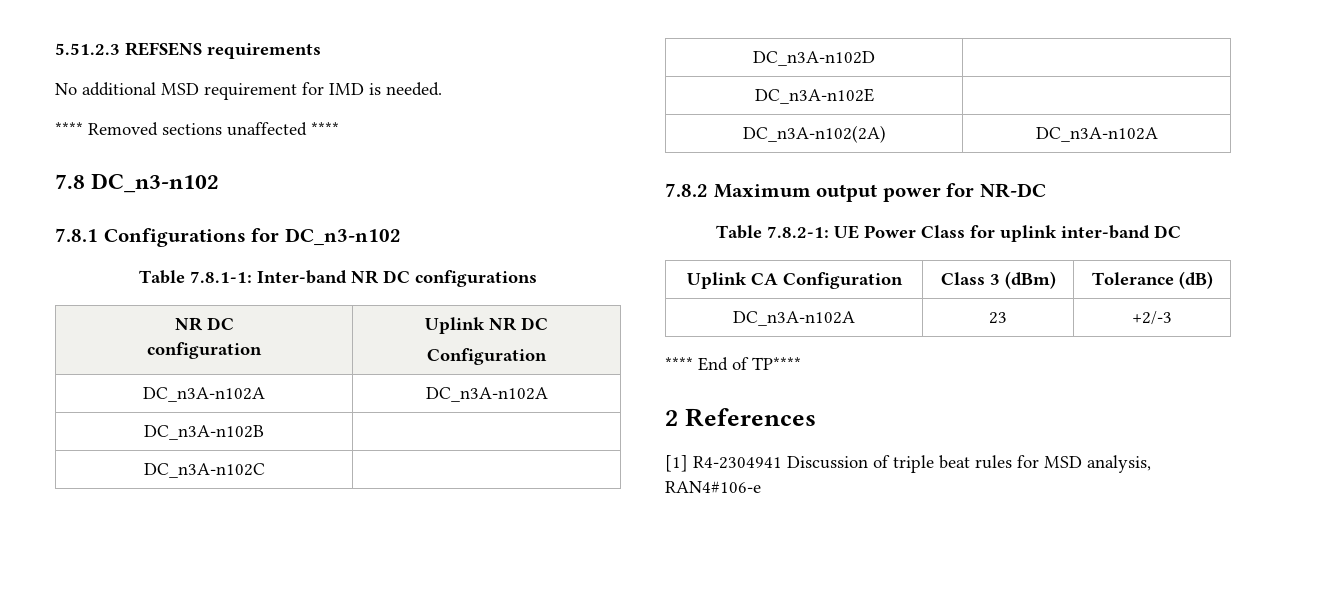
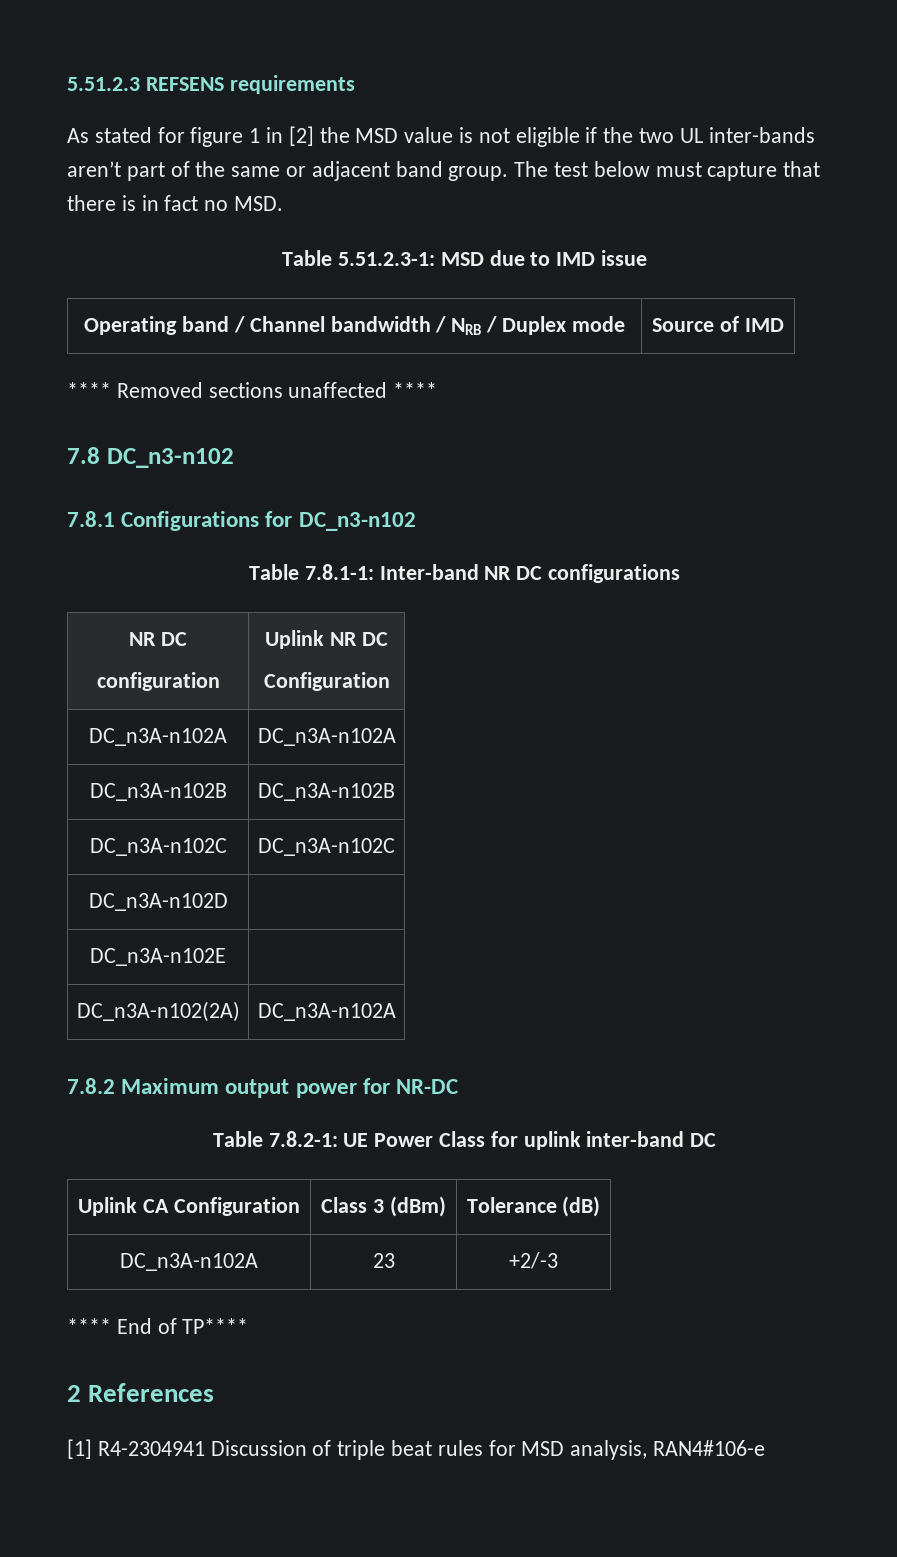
- No additional MSD requirement for IMD is needed.
+ As stated for figure 1 in [2] the MSD value is not eligible if the two UL inter-bands aren’t part of the same or adjacent band group. The test below must capture that there is in fact no MSD.
+ Table 5.51.2.3-1: MSD due to IMD issue
+ Operating band / Channel bandwidth / NRB / Duplex mode | Source of IMD
- DC_n3A-n102B |
+ DC_n3A-n102B | DC_n3A-n102B
- DC_n3A-n102C |
+ DC_n3A-n102C | DC_n3A-n102C

